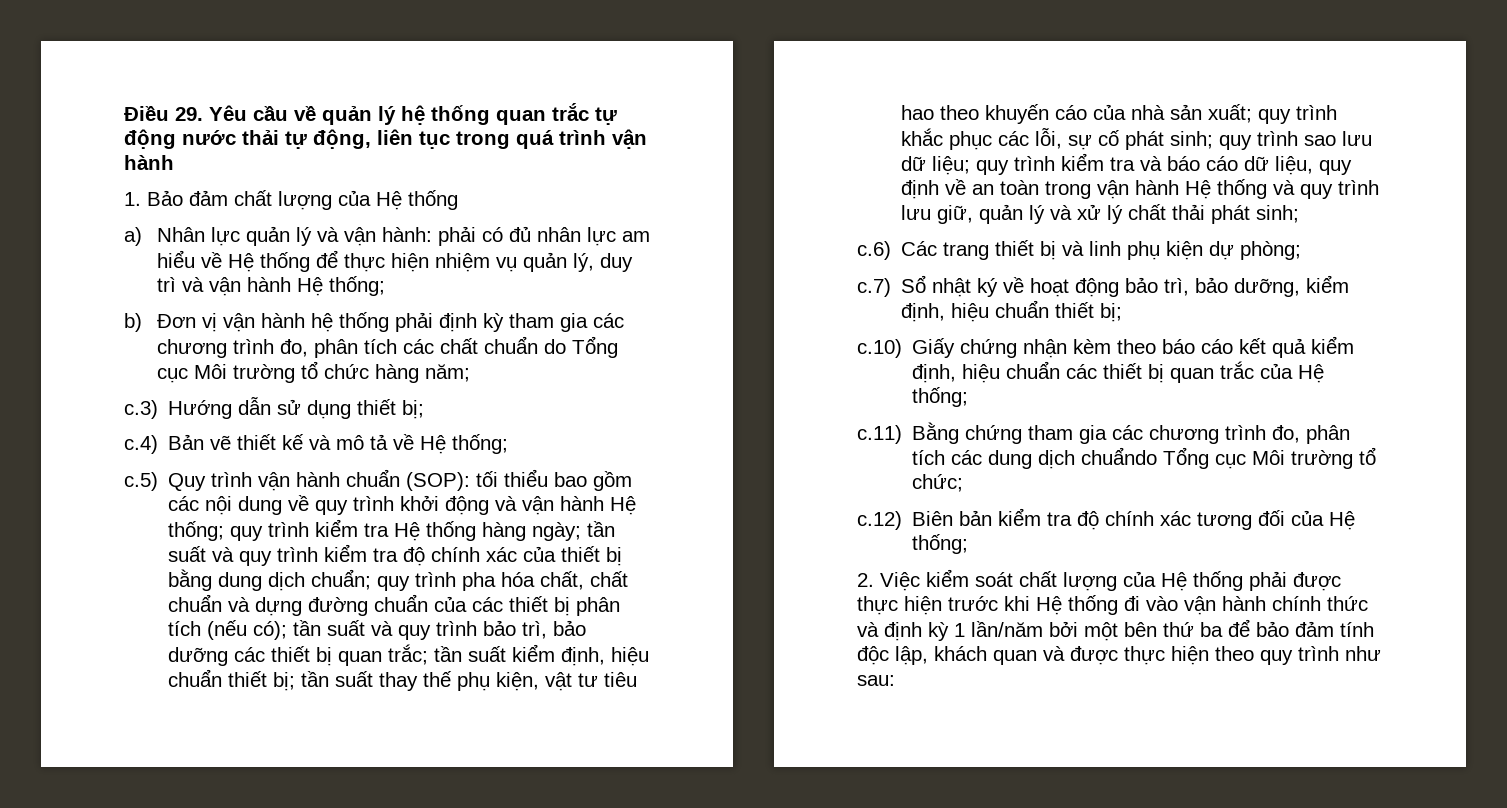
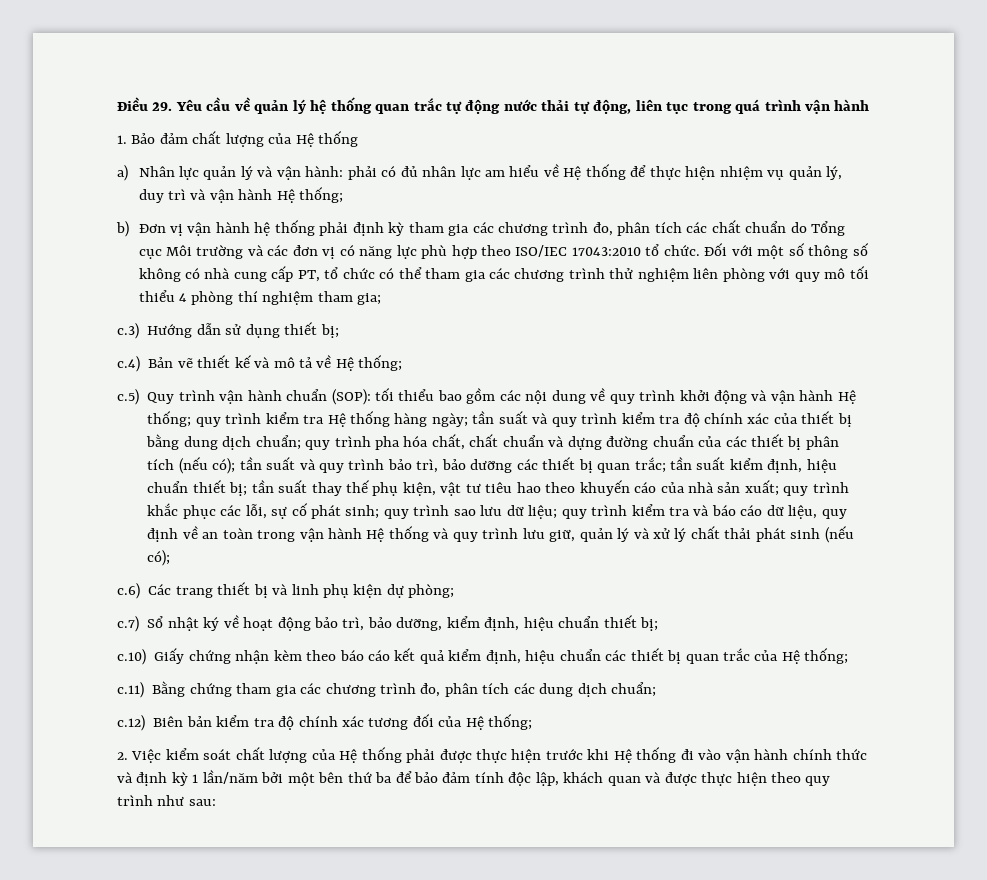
- b) Đơn vị vận hành hệ thống phải định kỳ tham gia các chương trình đo, phân tích các chất chuẩn do Tổng cục Môi trường tổ chức hàng năm;
+ b) Đơn vị vận hành hệ thống phải định kỳ tham gia các chương trình đo, phân tích các chất chuẩn do Tổng cục Môi trường và các đơn vị có năng lực phù hợp theo ISO/IEC 17043:2010 tổ chức. Đối với một số thông số không có nhà cung cấp PT, tổ chức có thể tham gia các chương trình thử nghiệm liên phòng với quy mô tối thiểu 4 phòng thí nghiệm tham gia;
- quy trình kiểm tra và báo cáo dữ liệu, quy định về an toàn trong vận hành Hệ thống và quy trình lưu giữ, quản lý và xử lý chất thải phát sinh;
+ quy trình kiểm tra và báo cáo dữ liệu, quy định về an toàn trong vận hành Hệ thống và quy trình lưu giữ, quản lý và xử lý chất thải phát sinh (nếu có);
- c.11) Bằng chứng tham gia các chương trình đo, phân tích các dung dịch chuẩndo Tổng cục Môi trường tổ chức;
+ c.11) Bằng chứng tham gia các chương trình đo, phân tích các dung dịch chuẩn;

